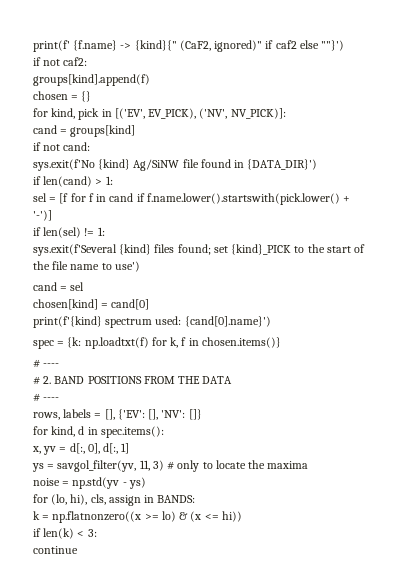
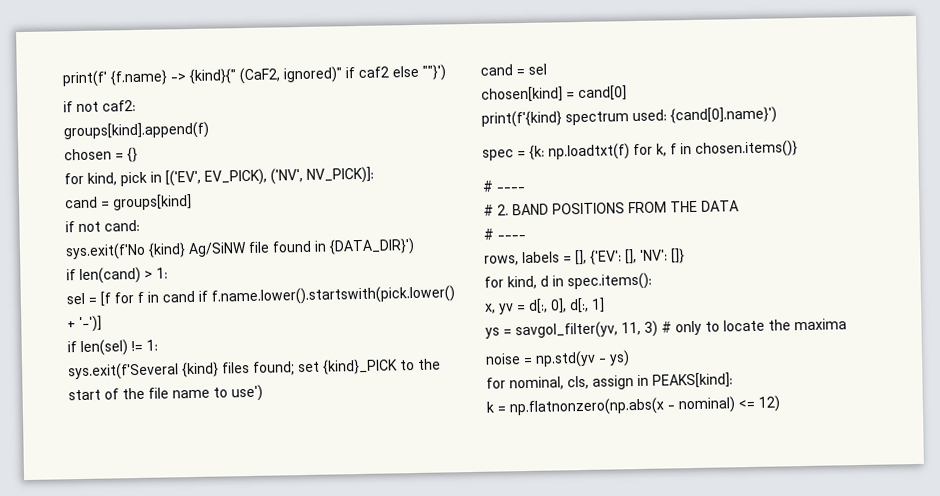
- for (lo, hi), cls, assign in BANDS:
+ for nominal, cls, assign in PEAKS[kind]:
- k = np.flatnonzero((x >= lo) & (x <= hi))
- if len(k) < 3:
- continue
+ k = np.flatnonzero(np.abs(x - nominal) <= 12)

